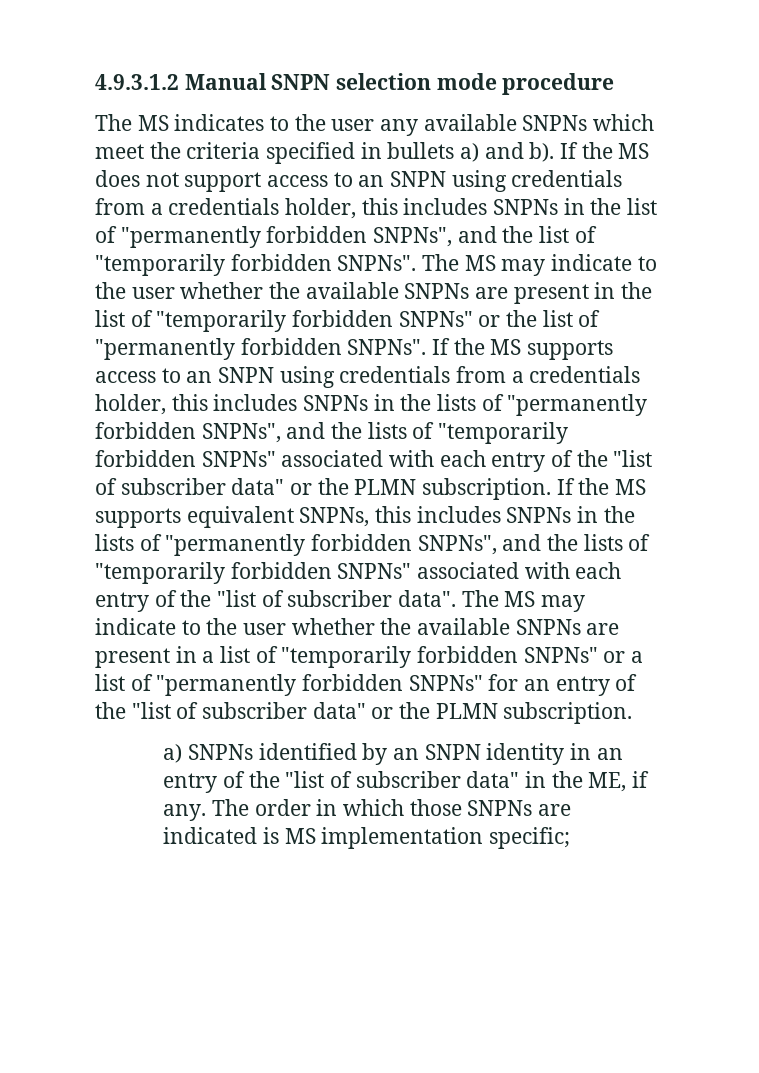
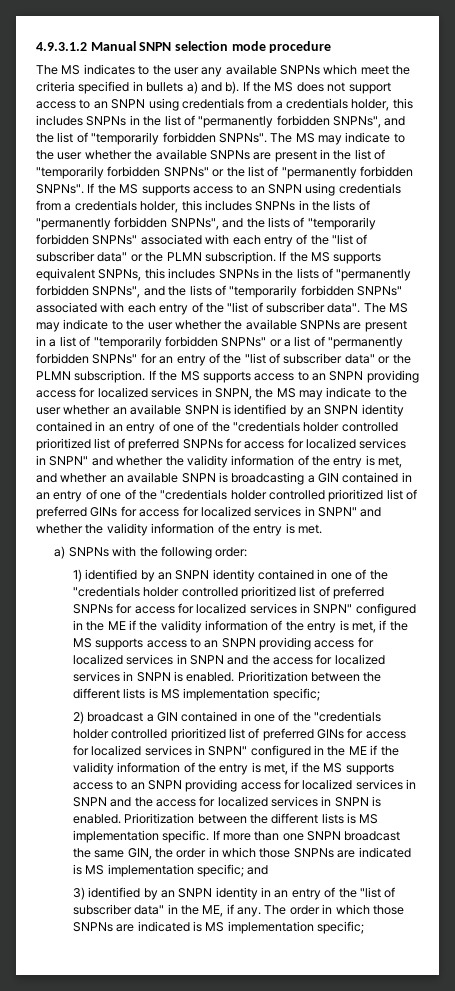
- The MS may indicate to the user whether the available SNPNs are present in a list of "temporarily forbidden SNPNs" or a list of "permanently forbidden SNPNs" for an entry of the "list of subscriber data" or the PLMN subscription.
- a) SNPNs identified by an SNPN identity in an entry of the "list of subscriber data" in the ME, if any.
+ The MS may indicate to the user whether the available SNPNs are present in a list of "temporarily forbidden SNPNs" or a list of "permanently forbidden SNPNs" for an entry of the "list of subscriber data" or the PLMN subscription. If the MS supports access to an SNPN providing access for localized services in SNPN, the MS may indicate to the user whether an available SNPN is identified by an SNPN identity contained in an entry of one of the "credentials holder controlled prioritized list of preferred SNPNs for access for localized services in SNPN" and whether the validity information of the entry is met, and whether an available SNPN is broadcasting a GIN contained in an entry of one of the "credentials holder controlled prioritized list of preferred GINs for access for localized services in SNPN" and whether the validity information of the entry is met.
+ a) SNPNs with the following order:
+ 1) identified by an SNPN identity contained in one of the "credentials holder controlled prioritized list of preferred SNPNs for access for localized services in SNPN" configured in the ME if the validity information of the entry is met, if the MS supports access to an SNPN providing access for localized services in SNPN and the access for localized services in SNPN is enabled. Prioritization between the different lists is MS implementation specific;
+ 2) broadcast a GIN contained in one of the "credentials holder controlled prioritized list of preferred GINs for access for localized services in SNPN" configured in the ME if the validity information of the entry is met, if the MS supports access to an SNPN providing access for localized services in SNPN and the access for localized services in SNPN is enabled. Prioritization between the different lists is MS implementation specific. If more than one SNPN broadcast the same GIN, the order in which those SNPNs are indicated is MS implementation specific; and
+ 3) identified by an SNPN identity in an entry of the "list of subscriber data" in the ME, if any.

